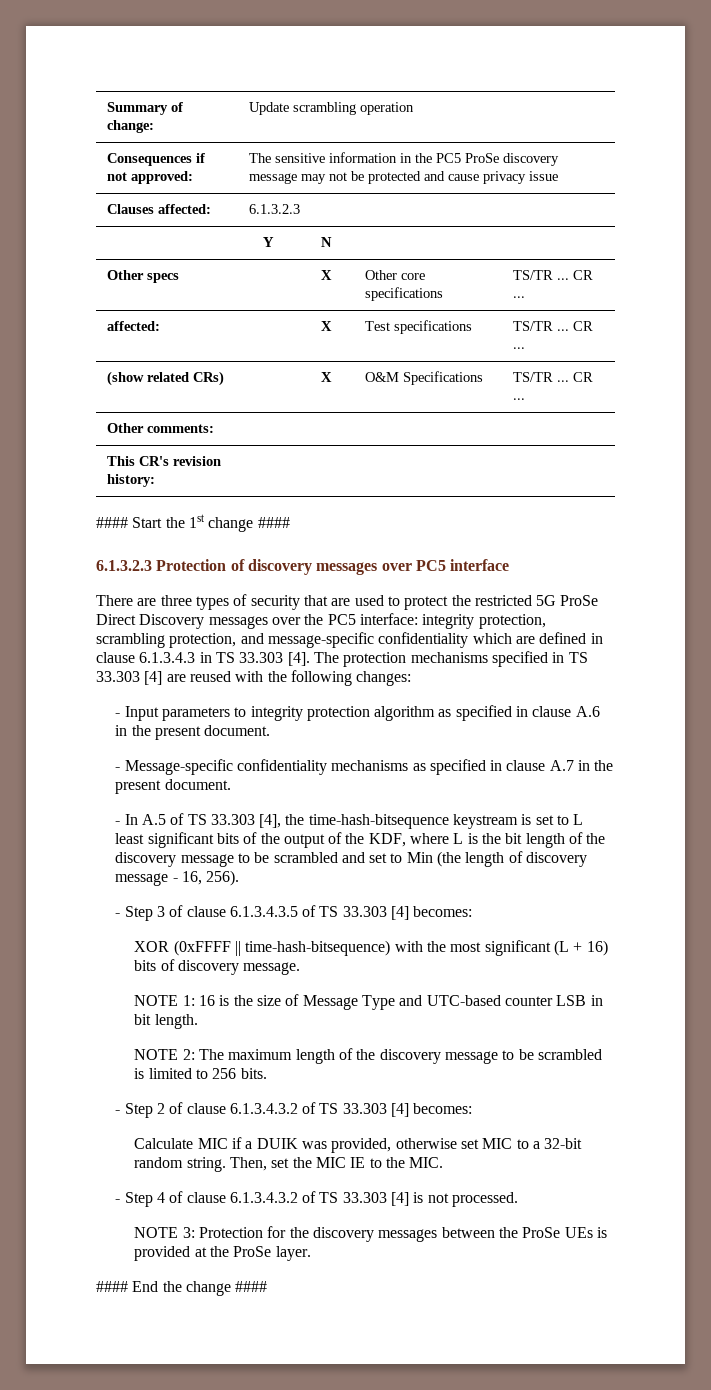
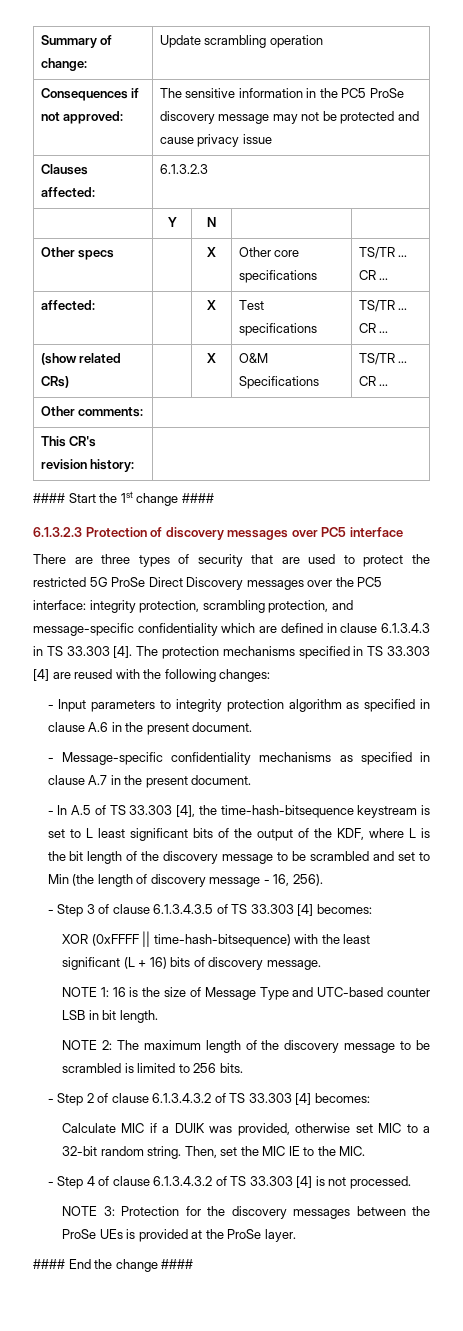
- XOR (0xFFFF || time-hash-bitsequence) with the most significant (L + 16) bits of discovery message.
+ XOR (0xFFFF || time-hash-bitsequence) with the least significant (L + 16) bits of discovery message.

